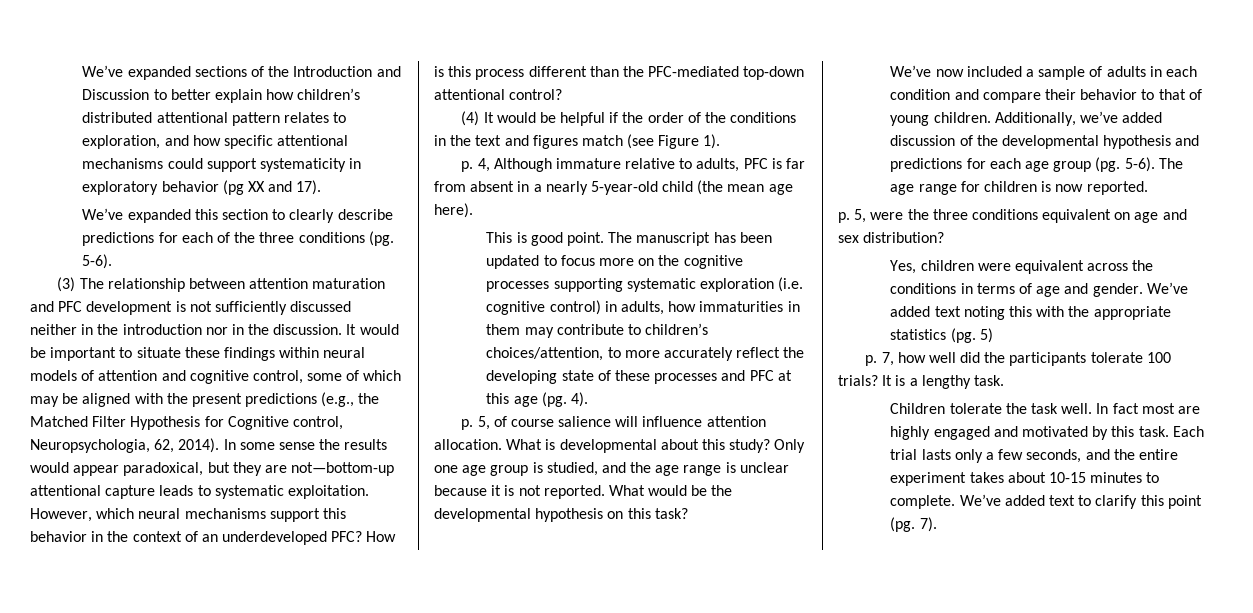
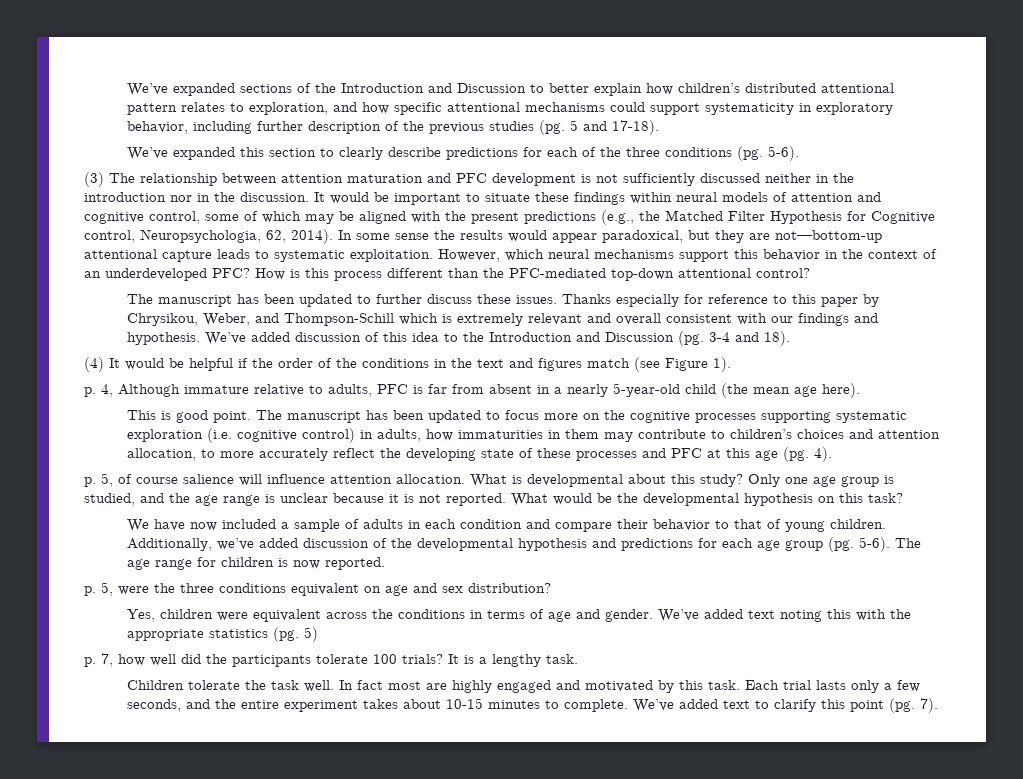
- We’ve expanded sections of the Introduction and Discussion to better explain how children’s distributed attentional pattern relates to exploration, and how specific attentional mechanisms could support systematicity in exploratory behavior (pg XX and 17).
+ We’ve expanded sections of the Introduction and Discussion to better explain how children’s distributed attentional pattern relates to exploration, and how specific attentional mechanisms could support systematicity in exploratory behavior, including further description of the previous studies (pg. 5 and 17-18).
+ The manuscript has been updated to further discuss these issues. Thanks especially for reference to this paper by Chrysikou, Weber, and Thompson-Schill which is extremely relevant and overall consistent with our findings and hypothesis. We’ve added discussion of this idea to the Introduction and Discussion (pg. 3-4 and 18).
- The manuscript has been updated to focus more on the cognitive processes supporting systematic exploration (i.e. cognitive control) in adults, how immaturities in them may contribute to children’s choices/attention, to more accurately reflect the developing state of these processes and PFC at this age (pg.
+ The manuscript has been updated to focus more on the cognitive processes supporting systematic exploration (i.e. cognitive control) in adults, how immaturities in them may contribute to children’s choices and attention allocation, to more accurately reflect the developing state of these processes and PFC at this age (pg.
- We’ve now included a sample of adults in each condition and compare their behavior to that of young children.
+ We have now included a sample of adults in each condition and compare their behavior to that of young children.

